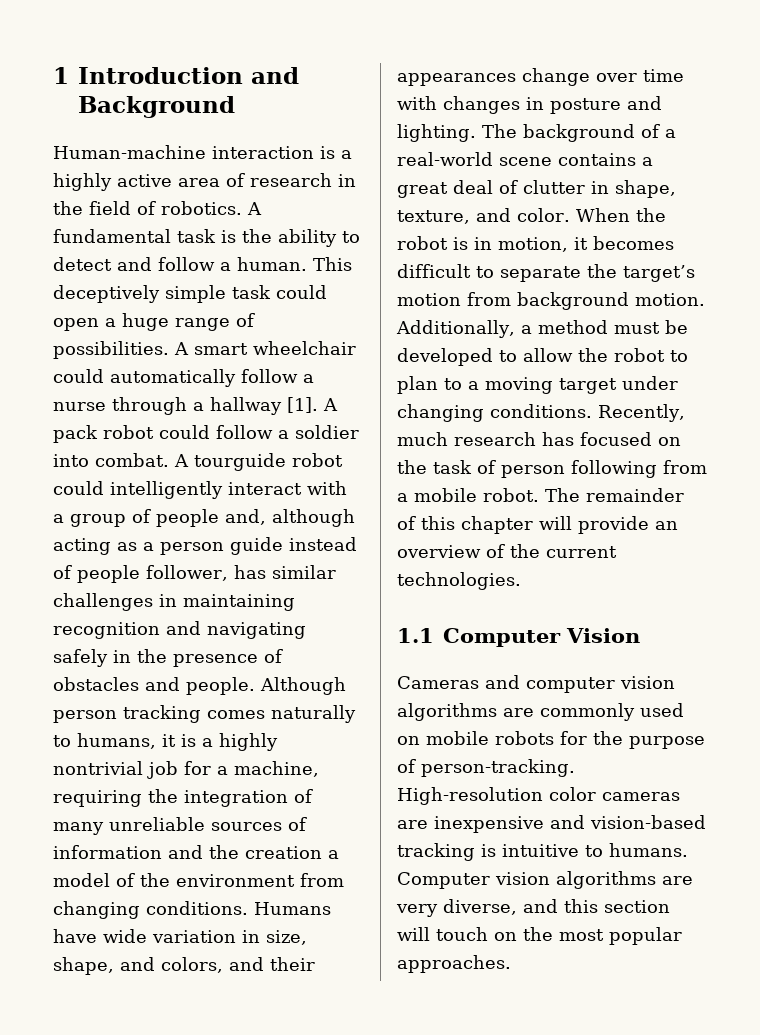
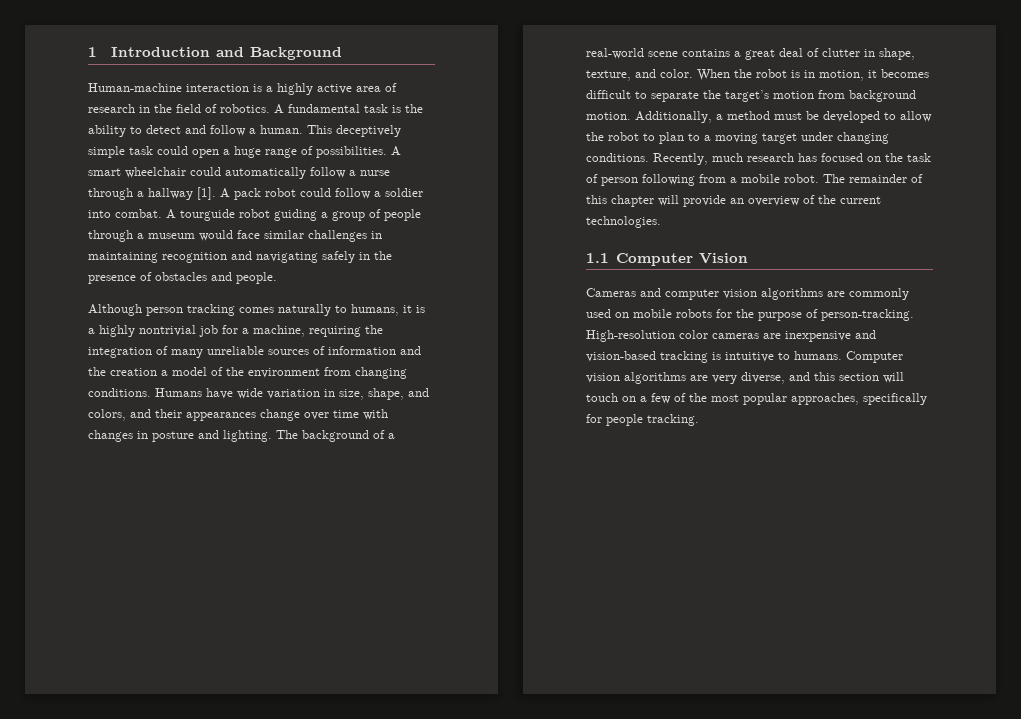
- A tourguide robot could intelligently interact with a group of people and, although acting as a person guide instead of people follower, has similar challenges in maintaining recognition and navigating safely in the presence of obstacles and people. Although person tracking comes naturally to humans, it is a highly nontrivial job for a machine, requiring the integration of many unreliable sources of information and the creation a model of the environment from changing conditions.
+ A tourguide robot guiding a group of people through a museum would face similar challenges in maintaining recognition and navigating safely in the presence of obstacles and people.
+ Although person tracking comes naturally to humans, it is a highly nontrivial job for a machine, requiring the integration of many unreliable sources of information and the creation a model of the environment from changing conditions.
- Computer vision algorithms are very diverse, and this section will touch on the most popular approaches.
+ Computer vision algorithms are very diverse, and this section will touch on a few of the most popular approaches, specifically for people tracking.

